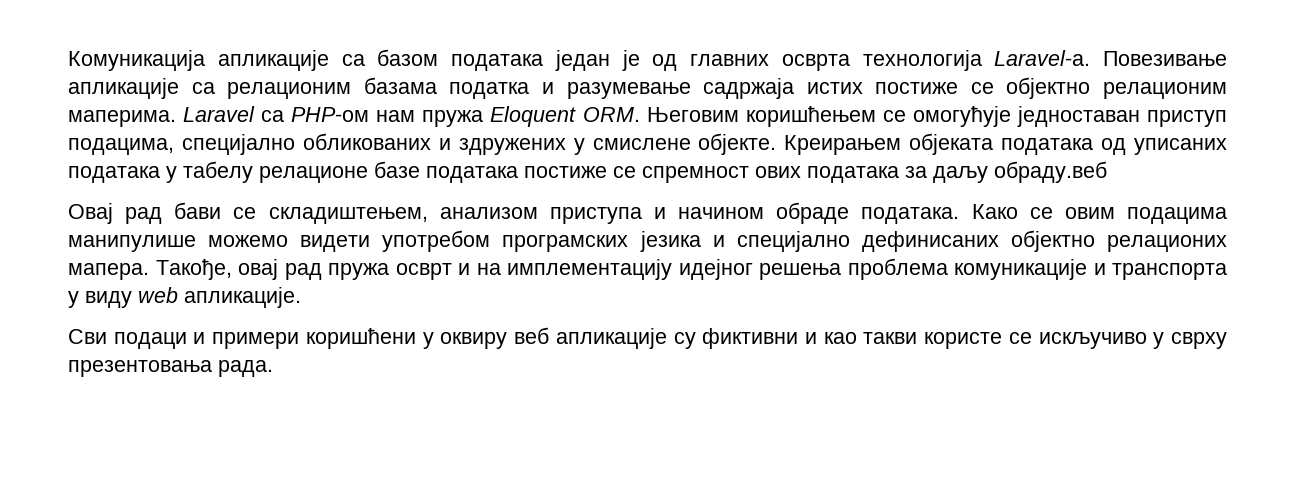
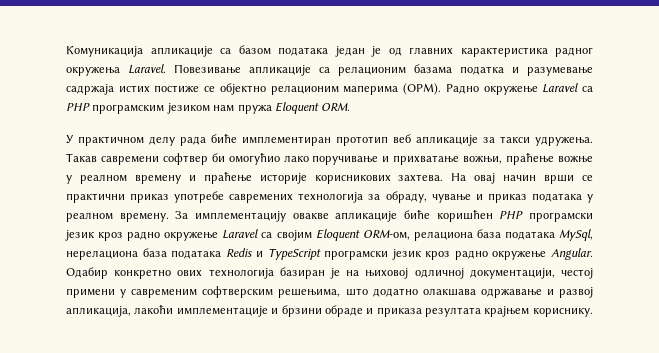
- Комуникација апликације са базом података један је од главних осврта технологија Laravel-а.
+ Комуникација апликације са базом података један је од главних карактеристика радног окружења Laravel.
- Повезивање апликације са релационим базама податка и разумевање садржаја истих постиже се објектно релационим маперима. Laravel са PHP-ом нам пружа Eloquent ORM. Његовим коришћењем се омогућује једноставан приступ подацима, специјално обликованих и здружених у смислене објекте. Креирањем објеката података од уписаних података у табелу релационе базе података постиже се спремност ових података за даљу обраду.веб
- Овај рад бави се складиштењем, анализом приступа и начином обраде података. Како се овим подацима манипулише можемо видети употребом програмских језика и специјално дефинисаних објектно релационих мапера. Такође, овај рад пружа осврт и на имплементацију идејног решења проблема комуникације и транспорта у виду web апликације.
- Сви подаци и примери коришћени у оквиру веб апликације су фиктивни и као такви користе се искључиво у сврху презентовања рада.
+ Повезивање апликације са релационим базама податка и разумевање садржаја истих постиже се објектно релационим маперима (ОРМ). Радно окружење Laravel са PHP програмским језиком нам пружа Eloquent ORM.
+ У практичном делу рада биће имплементиран прототип веб апликације за такси удружења. Такав савремени софтвер би омогућио лако поручивање и прихватање вожњи, праћење вожње у реалном времену и праћење историје корисникових захтева. На овај начин врши се практични приказ употребе савремених технологија за обраду, чување и приказ података у реалном времену. За имплементацију овакве апликације биће коришћен PHP програмски језик кроз радно окружење Laravel са својим Eloquent ORM-ом, релациона база података MySql, нерелациона база података Redis и TypeScript програмски језик кроз радно окружење Angular. Одабир конкретно ових технологија базиран је на њиховој одличној документацији, честој примени у савременим софтверским решењима, што додатно олакшава одржавање и развој апликација, лакоћи имплементације и брзини обраде и приказа резултата крајњем кориснику.

